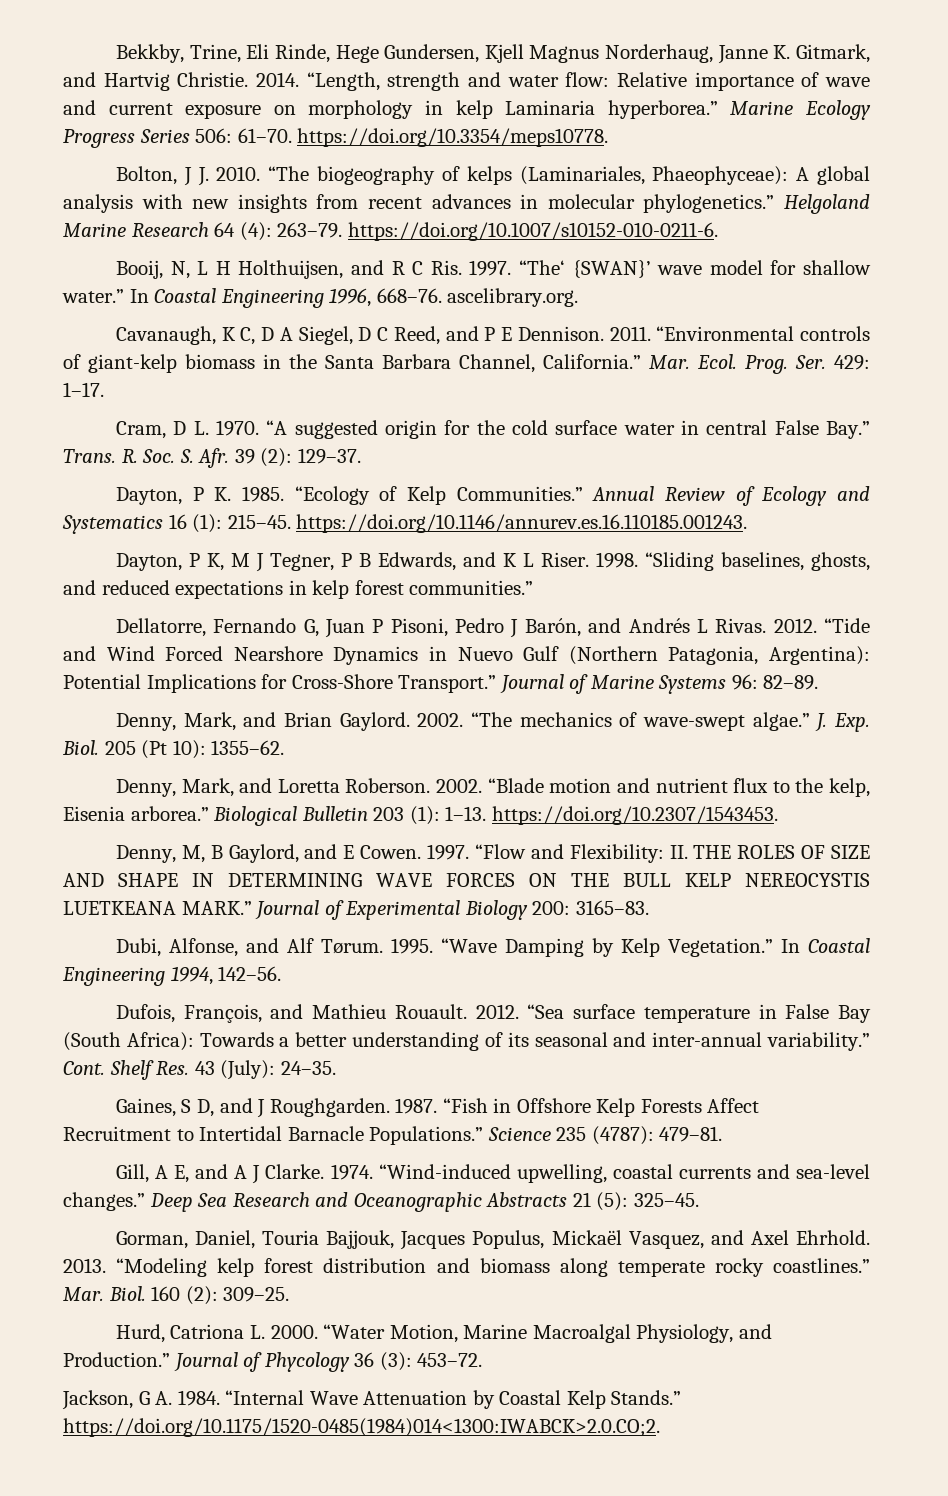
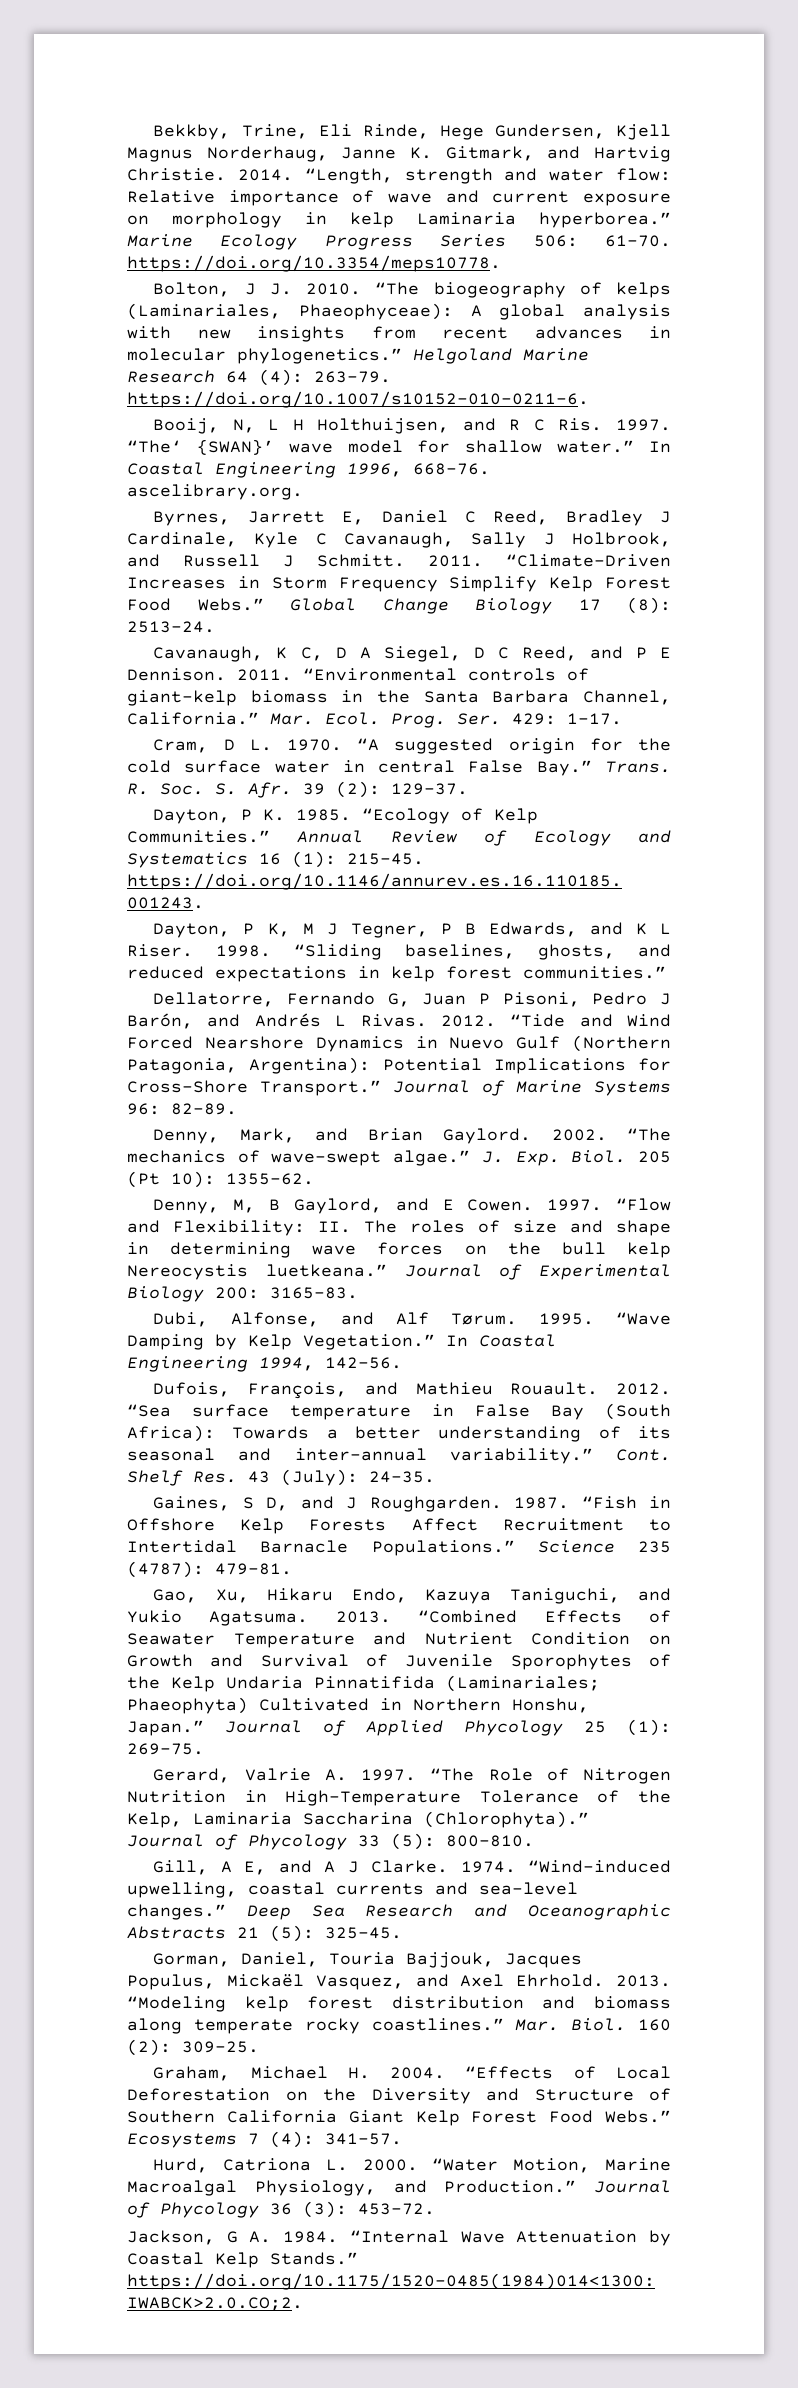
+ Byrnes, Jarrett E, Daniel C Reed, Bradley J Cardinale, Kyle C Cavanaugh, Sally J Holbrook, and Russell J Schmitt. 2011. “Climate-Driven Increases in Storm Frequency Simplify Kelp Forest Food Webs.” Global Change Biology 17 (8): 2513–24.
- Denny, Mark, and Loretta Roberson. 2002. “Blade motion and nutrient flux to the kelp, Eisenia arborea.” Biological Bulletin 203 (1): 1–13. https://doi.org/10.2307/1543453.
- “Flow and Flexibility: II. THE ROLES OF SIZE AND SHAPE IN DETERMINING WAVE FORCES ON THE BULL KELP NEREOCYSTIS LUETKEANA MARK.”
+ “Flow and Flexibility: II. The roles of size and shape in determining wave forces on the bull kelp Nereocystis luetkeana.”
+ Gao, Xu, Hikaru Endo, Kazuya Taniguchi, and Yukio Agatsuma. 2013. “Combined Effects of Seawater Temperature and Nutrient Condition on Growth and Survival of Juvenile Sporophytes of the Kelp Undaria Pinnatifida (Laminariales; Phaeophyta) Cultivated in Northern Honshu, Japan.” Journal of Applied Phycology 25 (1): 269–75.
+ Gerard, Valrie A. 1997. “The Role of Nitrogen Nutrition in High-Temperature Tolerance of the Kelp, Laminaria Saccharina (Chlorophyta).” Journal of Phycology 33 (5): 800–810.
+ Graham, Michael H. 2004. “Effects of Local Deforestation on the Diversity and Structure of Southern California Giant Kelp Forest Food Webs.” Ecosystems 7 (4): 341–57.

